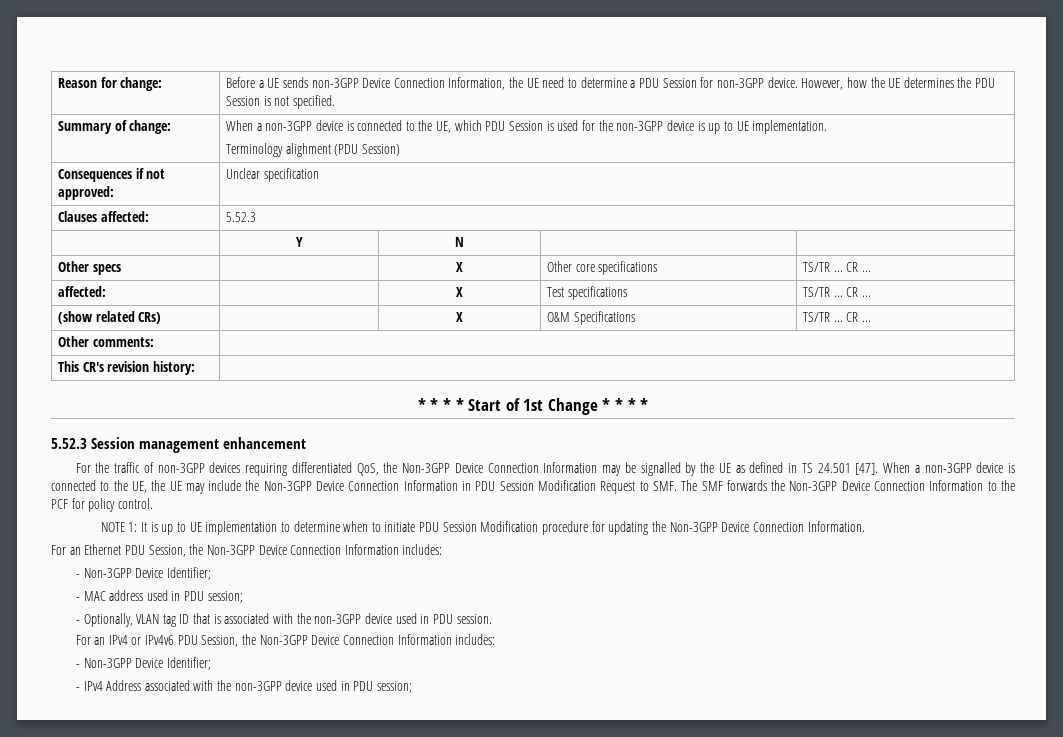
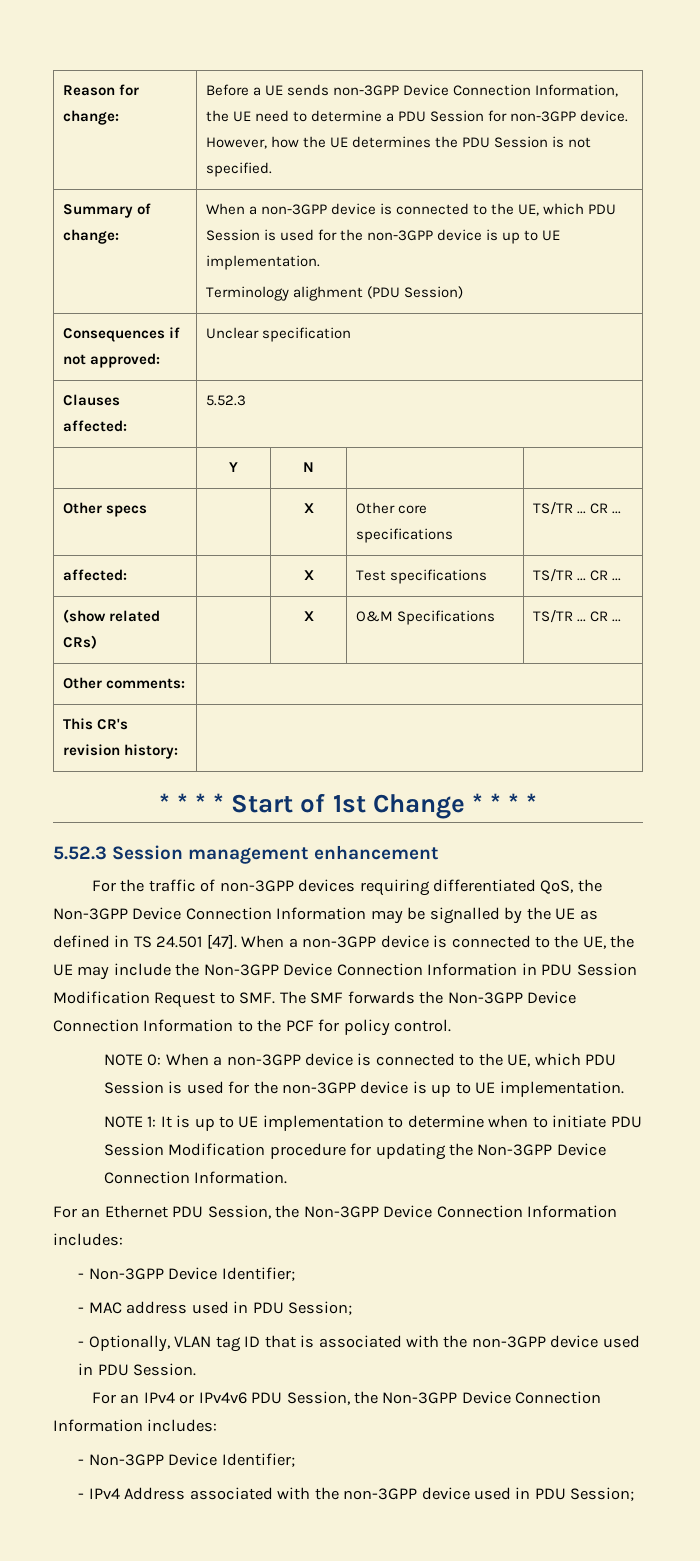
+ NOTE 0: When a non-3GPP device is connected to the UE, which PDU Session is used for the non-3GPP device is up to UE implementation.
- - MAC address used in PDU session;
+ - MAC address used in PDU Session;
- - Optionally, VLAN tag ID that is associated with the non-3GPP device used in PDU session.
+ - Optionally, VLAN tag ID that is associated with the non-3GPP device used in PDU Session.
- - IPv4 Address associated with the non-3GPP device used in PDU session;
+ - IPv4 Address associated with the non-3GPP device used in PDU Session;

